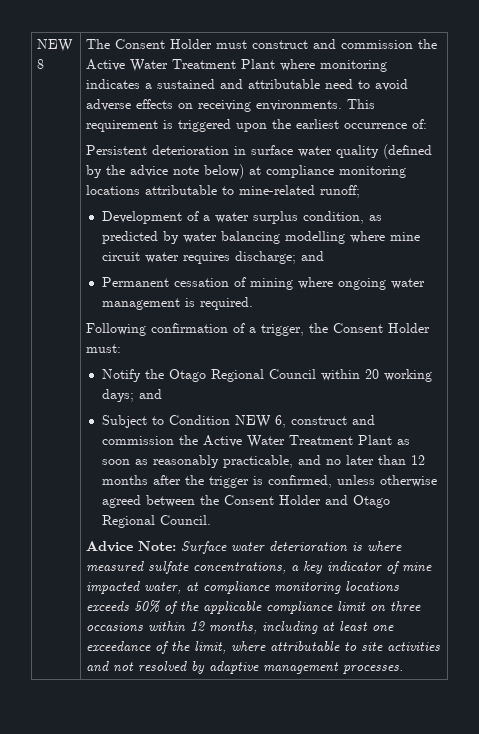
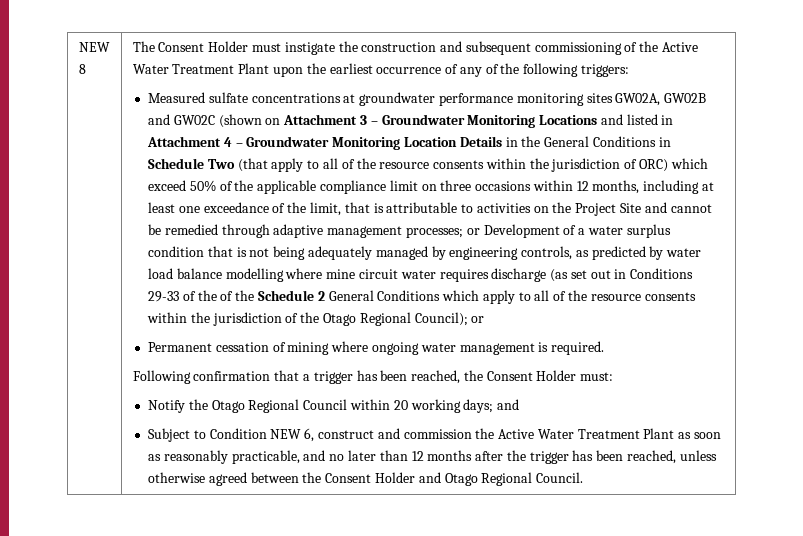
- The Consent Holder must construct and commission the Active Water Treatment Plant where monitoring indicates a sustained and attributable need to avoid adverse effects on receiving environments. This requirement is triggered upon the earliest occurrence of:
- Persistent deterioration in surface water quality (defined by the advice note below) at compliance monitoring locations attributable to mine-related runoff;
- Development of a water surplus condition, as predicted by water balancing modelling where mine circuit water requires discharge; and
+ The Consent Holder must instigate the construction and subsequent commissioning of the Active Water Treatment Plant upon the earliest occurrence of any of the following triggers:
+ Measured sulfate concentrations at groundwater performance monitoring sites GW02A, GW02B and GW02C (shown on Attachment 3 – Groundwater Monitoring Locations and listed in Attachment 4 – Groundwater Monitoring Location Details in the General Conditions in Schedule Two (that apply to all of the resource consents within the jurisdiction of ORC) which exceed 50% of the applicable compliance limit on three occasions within 12 months, including at least one exceedance of the limit, that is attributable to activities on the Project Site and cannot be remedied through adaptive management processes; or Development of a water surplus condition that is not being adequately managed by engineering controls, as predicted by water load balance modelling where mine circuit water requires discharge (as set out in Conditions 29-33 of the of the Schedule 2 General Conditions which apply to all of the resource consents within the jurisdiction of the Otago Regional Council); or
- Following confirmation of a trigger, the Consent Holder must:
+ Following confirmation that a trigger has been reached, the Consent Holder must:
- Subject to Condition NEW 6, construct and commission the Active Water Treatment Plant as soon as reasonably practicable, and no later than 12 months after the trigger is confirmed, unless otherwise agreed between the Consent Holder and Otago Regional Council.
+ Subject to Condition NEW 6, construct and commission the Active Water Treatment Plant as soon as reasonably practicable, and no later than 12 months after the trigger has been reached, unless otherwise agreed between the Consent Holder and Otago Regional Council.
- Advice Note: Surface water deterioration is where measured sulfate concentrations, a key indicator of mine impacted water, at compliance monitoring locations exceeds 50% of the applicable compliance limit on three occasions within 12 months, including at least one exceedance of the limit, where attributable to site activities and not resolved by adaptive management processes.

